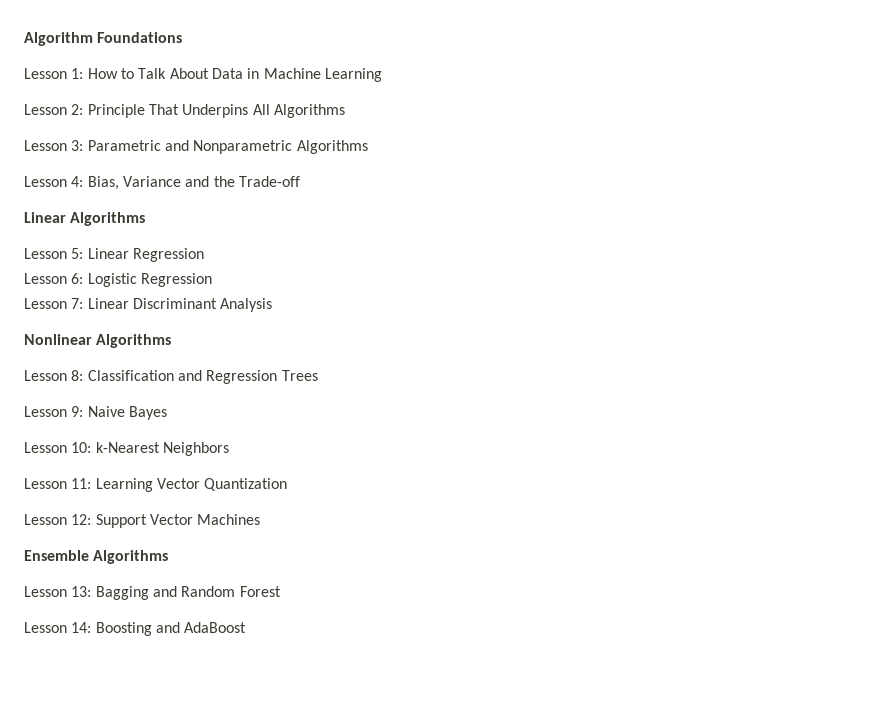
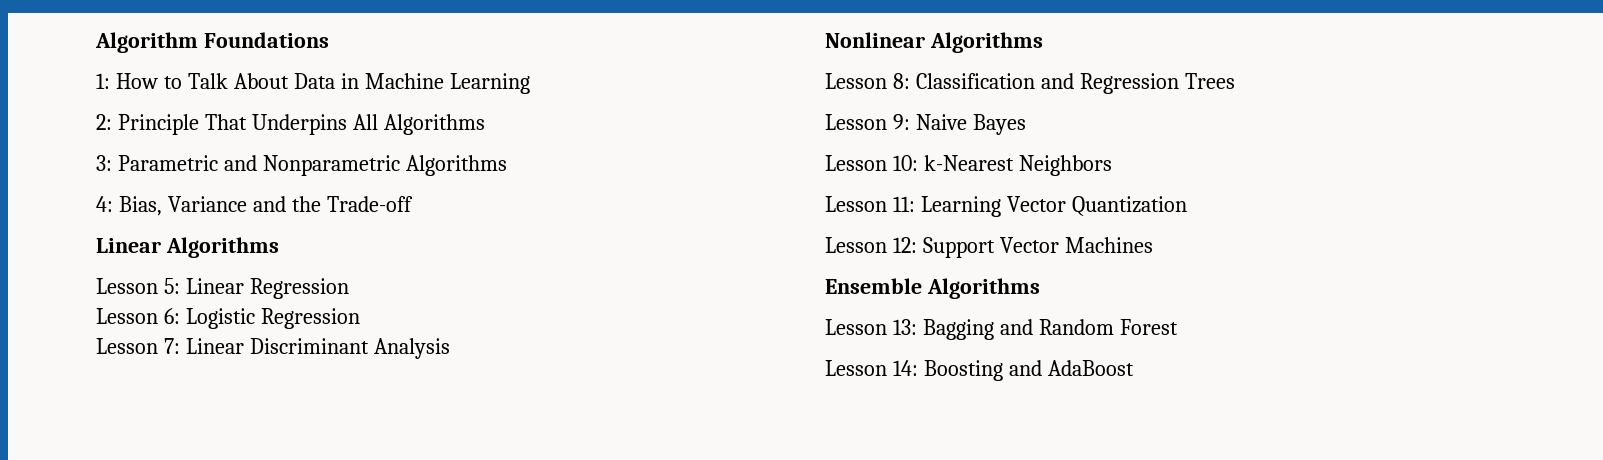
- Lesson 1: How to Talk About Data in Machine Learning
+ 1: How to Talk About Data in Machine Learning
- Lesson 2: Principle That Underpins All Algorithms
+ 2: Principle That Underpins All Algorithms
- Lesson 3: Parametric and Nonparametric Algorithms
+ 3: Parametric and Nonparametric Algorithms
- Lesson 4: Bias, Variance and the Trade-off
+ 4: Bias, Variance and the Trade-off

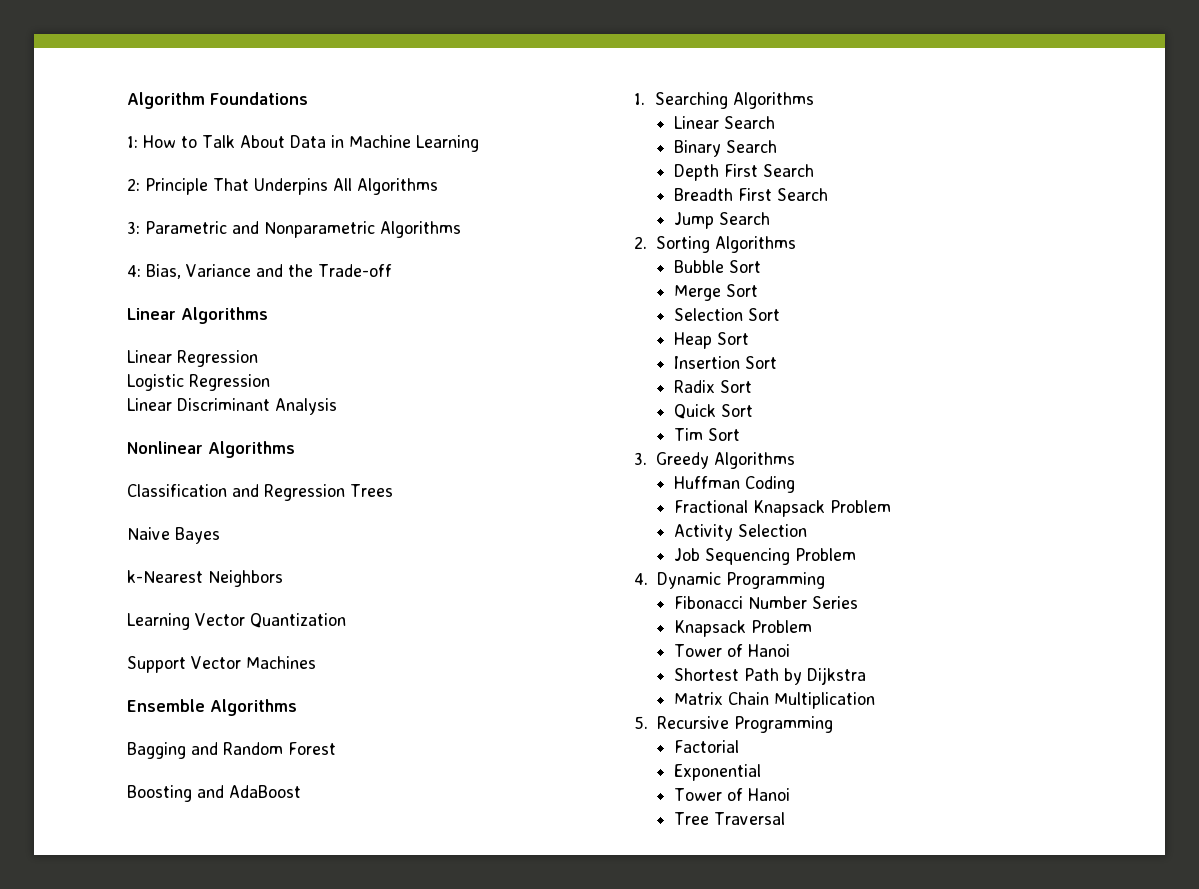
- Lesson 5: Linear Regression
+ Linear Regression
- Lesson 6: Logistic Regression
+ Logistic Regression
- Lesson 7: Linear Discriminant Analysis
+ Linear Discriminant Analysis
- Lesson 8: Classification and Regression Trees
+ Classification and Regression Trees
- Lesson 9: Naive Bayes
+ Naive Bayes
- Lesson 10: k-Nearest Neighbors
+ k-Nearest Neighbors
- Lesson 11: Learning Vector Quantization
+ Learning Vector Quantization
- Lesson 12: Support Vector Machines
+ Support Vector Machines
- Lesson 13: Bagging and Random Forest
+ Bagging and Random Forest
- Lesson 14: Boosting and AdaBoost
+ Boosting and AdaBoost
+ 1. Searching Algorithms
+ Linear Search
+ Binary Search
+ Depth First Search
+ Breadth First Search
+ Jump Search
+ 2. Sorting Algorithms
+ Bubble Sort
+ Merge Sort
+ Selection Sort
+ Heap Sort
+ Insertion Sort
+ Radix Sort
+ Quick Sort
+ Tim Sort
+ 3. Greedy Algorithms
+ Huffman Coding
+ Fractional Knapsack Problem
+ Activity Selection
+ Job Sequencing Problem
+ 4. Dynamic Programming
+ Fibonacci Number Series
+ Knapsack Problem
+ Tower of Hanoi
+ Shortest Path by Dijkstra
+ Matrix Chain Multiplication
+ 5. Recursive Programming
+ Factorial
+ Exponential
+ Tower of Hanoi
+ Tree Traversal

